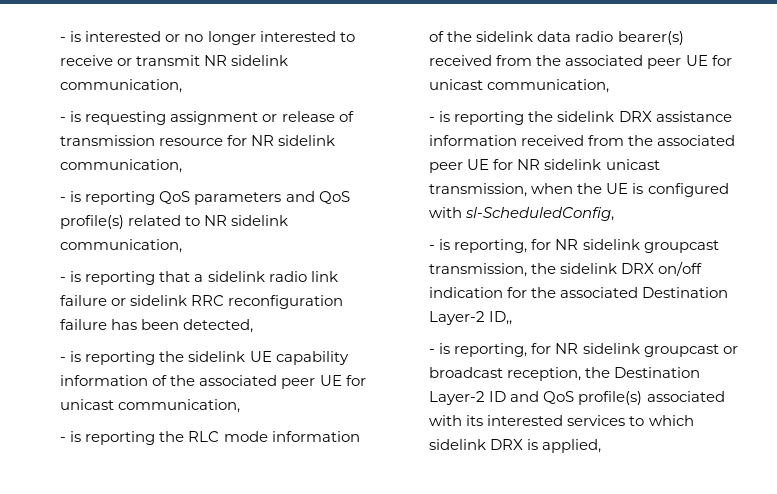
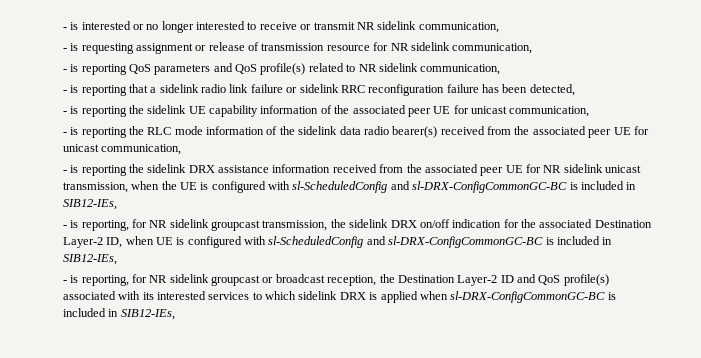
- - is reporting the sidelink DRX assistance information received from the associated peer UE for NR sidelink unicast transmission, when the UE is configured with sl-ScheduledConfig,
+ - is reporting the sidelink DRX assistance information received from the associated peer UE for NR sidelink unicast transmission, when the UE is configured with sl-ScheduledConfig and sl-DRX-ConfigCommonGC-BC is included in SIB12-IEs,
- - is reporting, for NR sidelink groupcast transmission, the sidelink DRX on/off indication for the associated Destination Layer-2 ID,,
+ - is reporting, for NR sidelink groupcast transmission, the sidelink DRX on/off indication for the associated Destination Layer-2 ID, when UE is configured with sl-ScheduledConfig and sl-DRX-ConfigCommonGC-BC is included in SIB12-IEs,
- - is reporting, for NR sidelink groupcast or broadcast reception, the Destination Layer-2 ID and QoS profile(s) associated with its interested services to which sidelink DRX is applied,
+ - is reporting, for NR sidelink groupcast or broadcast reception, the Destination Layer-2 ID and QoS profile(s) associated with its interested services to which sidelink DRX is applied when sl-DRX-ConfigCommonGC-BC is included in SIB12-IEs,

